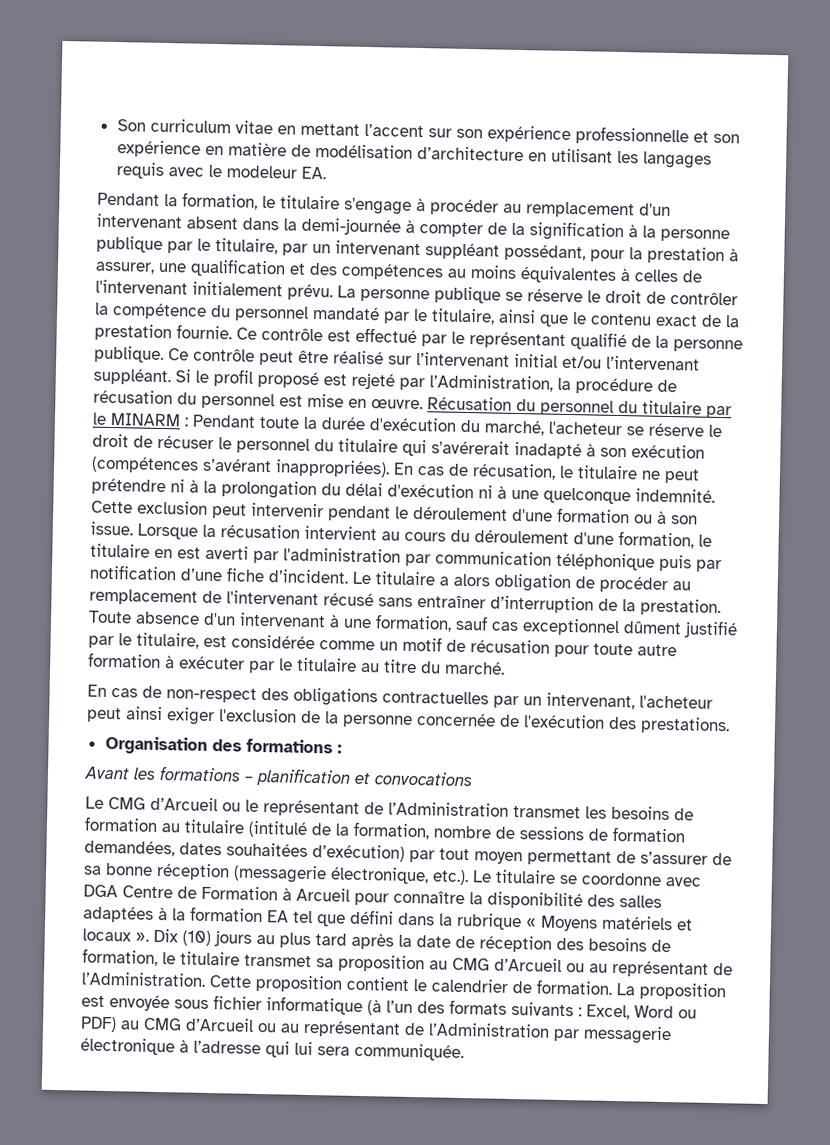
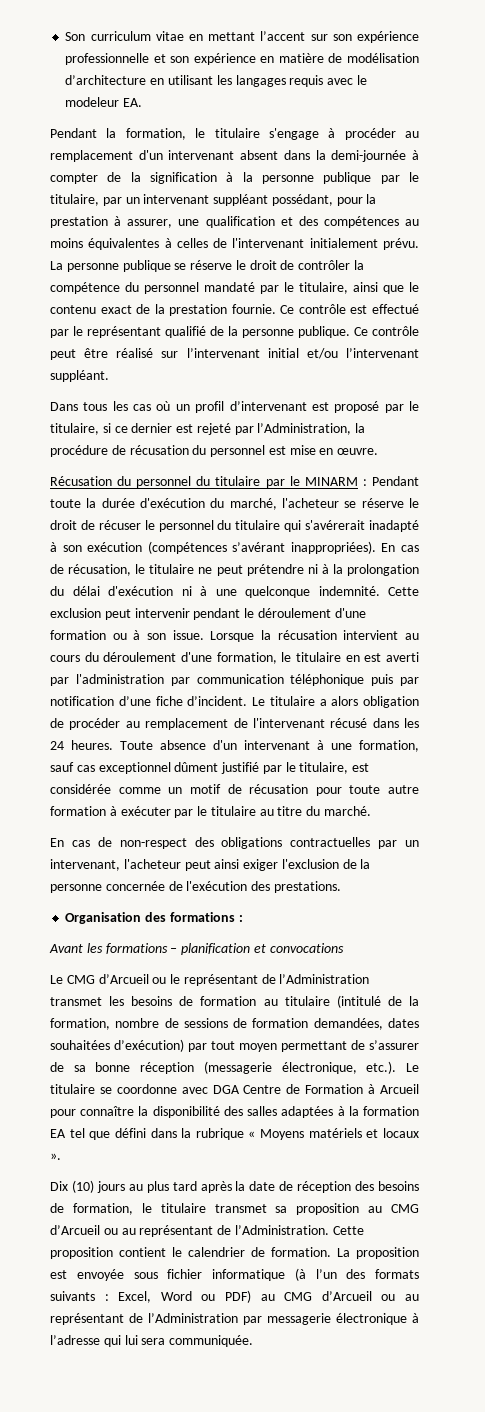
- Ce contrôle peut être réalisé sur l’intervenant initial et/ou l’intervenant suppléant. Si le profil proposé est rejeté par l’Administration, la procédure de récusation du personnel est mise en œuvre. Récusation du personnel du titulaire par le MINARM :
+ Ce contrôle peut être réalisé sur l’intervenant initial et/ou l’intervenant suppléant.
+ Dans tous les cas où un profil d’intervenant est proposé par le titulaire, si ce dernier est rejeté par l’Administration, la procédure de récusation du personnel est mise en œuvre.
+ Récusation du personnel du titulaire par le MINARM :
- Le titulaire a alors obligation de procéder au remplacement de l'intervenant récusé sans entraîner d’interruption de la prestation.
+ Le titulaire a alors obligation de procéder au remplacement de l'intervenant récusé dans les 24 heures.
- Le CMG d’Arcueil ou le représentant de l’Administration transmet les besoins de formation au titulaire (intitulé de la formation, nombre de sessions de formation demandées, dates souhaitées d’exécution) par tout moyen permettant de s’assurer de sa bonne réception (messagerie électronique, etc.). Le titulaire se coordonne avec DGA Centre de Formation à Arcueil pour connaître la disponibilité des salles adaptées à la formation EA tel que défini dans la rubrique « Moyens matériels et locaux ». Dix (10) jours au plus tard après la date de réception des besoins de formation, le titulaire transmet sa proposition au CMG d’Arcueil ou au représentant de l’Administration.
+ Le CMG d’Arcueil ou le représentant de l’Administration transmet les besoins de formation au titulaire (intitulé de la formation, nombre de sessions de formation demandées, dates souhaitées d’exécution) par tout moyen permettant de s’assurer de sa bonne réception (messagerie électronique, etc.). Le titulaire se coordonne avec DGA Centre de Formation à Arcueil pour connaître la disponibilité des salles adaptées à la formation EA tel que défini dans la rubrique « Moyens matériels et locaux ».
+ Dix (10) jours au plus tard après la date de réception des besoins de formation, le titulaire transmet sa proposition au CMG d’Arcueil ou au représentant de l’Administration.

